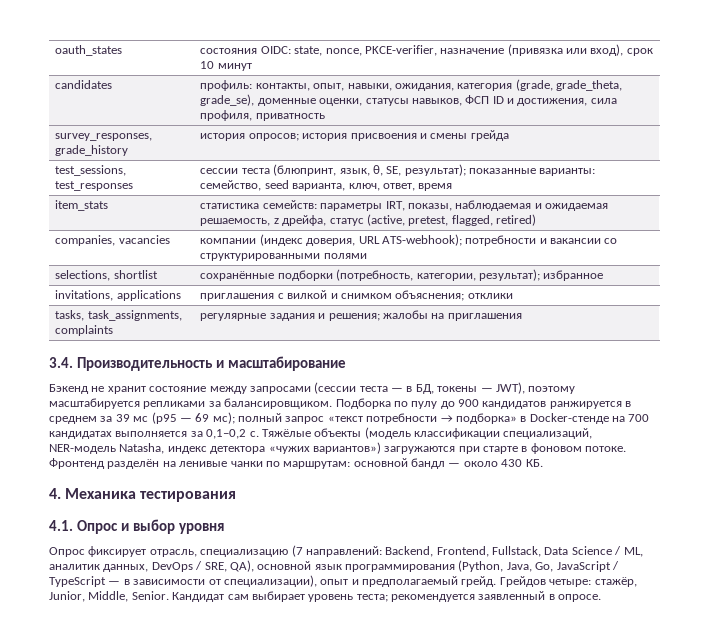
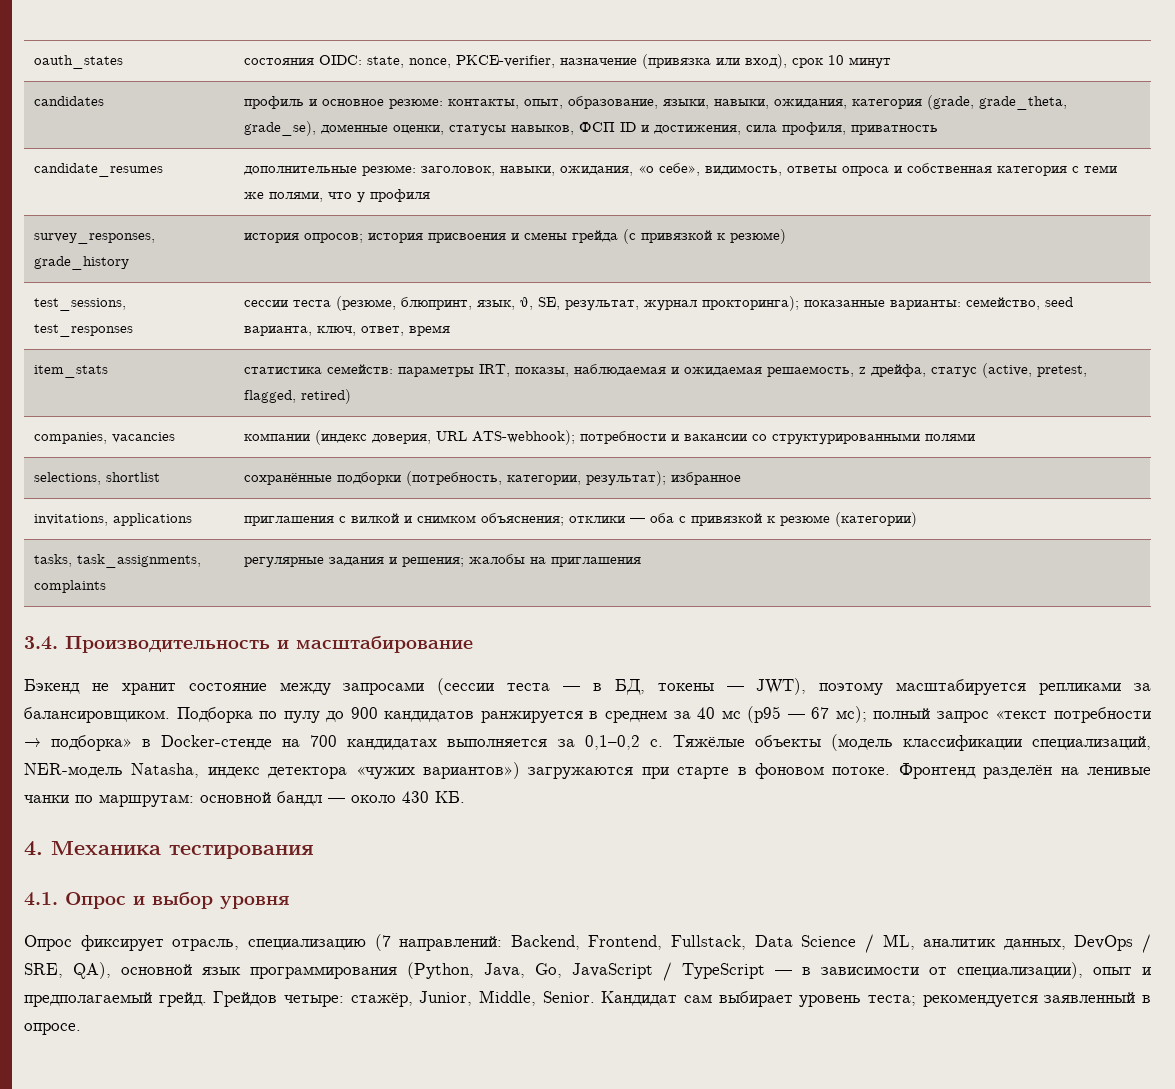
- candidates | профиль: контакты, опыт, навыки, ожидания, категория (grade, grade_theta, grade_se), доменные оценки, статусы навыков, ФСП ID и достижения, сила профиля, приватность
+ candidates | профиль и основное резюме: контакты, опыт, образование, языки, навыки, ожидания, категория (grade, grade_theta, grade_se), доменные оценки, статусы навыков, ФСП ID и достижения, сила профиля, приватность
+ candidate_resumes | дополнительные резюме: заголовок, навыки, ожидания, «о себе», видимость, ответы опроса и собственная категория с теми же полями, что у профиля
- survey_responses, grade_history | история опросов; история присвоения и смены грейда
+ survey_responses, grade_history | история опросов; история присвоения и смены грейда (с привязкой к резюме)
- test_sessions, test_responses | сессии теста (блюпринт, язык, θ, SE, результат); показанные варианты: семейство, seed варианта, ключ, ответ, время
+ test_sessions, test_responses | сессии теста (резюме, блюпринт, язык, θ, SE, результат, журнал прокторинга); показанные варианты: семейство, seed варианта, ключ, ответ, время
- invitations, applications | приглашения с вилкой и снимком объяснения; отклики
+ invitations, applications | приглашения с вилкой и снимком объяснения; отклики — оба с привязкой к резюме (категории)
- Подборка по пулу до 900 кандидатов ранжируется в среднем за 39 мс (p95 — 69 мс); полный запрос «текст потребности → подборка» в Docker-стенде на 700 кандидатах выполняется за 0,1–0,2 с.
+ Подборка по пулу до 900 кандидатов ранжируется в среднем за 40 мс (p95 — 67 мс); полный запрос «текст потребности → подборка» в Docker-стенде на 700 кандидатах выполняется за 0,1–0,2 с.

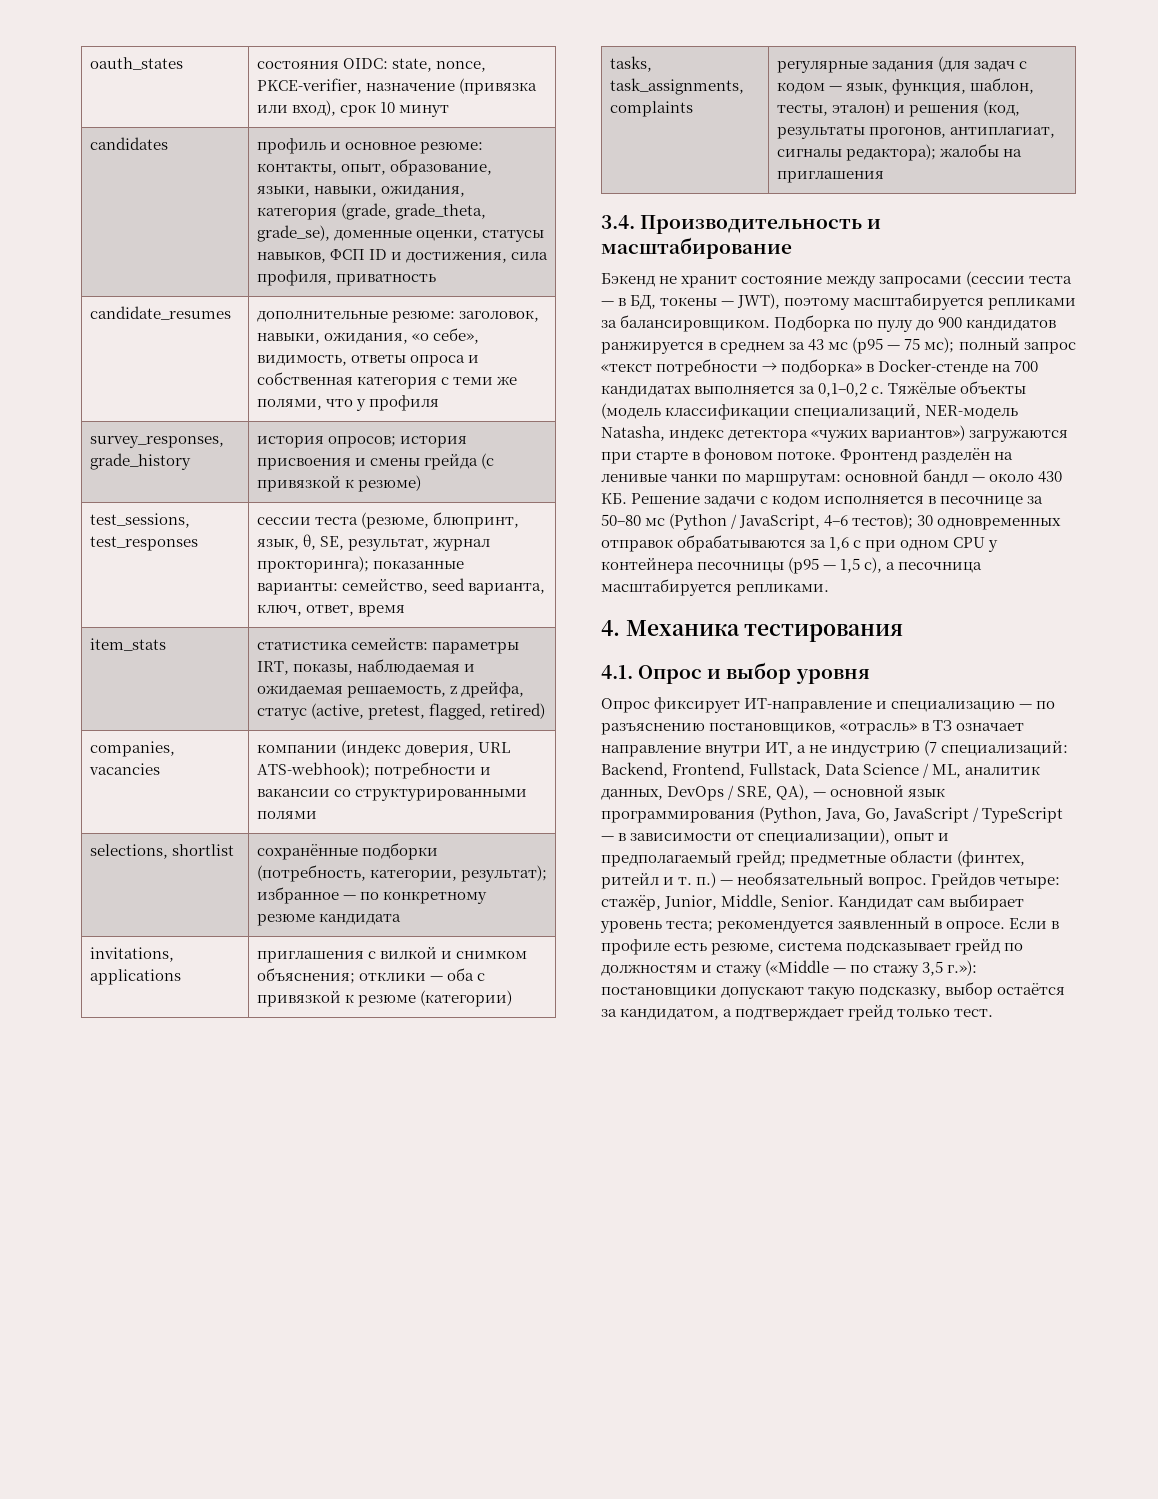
- selections, shortlist | сохранённые подборки (потребность, категории, результат); избранное
+ selections, shortlist | сохранённые подборки (потребность, категории, результат); избранное — по конкретному резюме кандидата
- tasks, task_assignments, complaints | регулярные задания и решения; жалобы на приглашения
+ tasks, task_assignments, complaints | регулярные задания (для задач с кодом — язык, функция, шаблон, тесты, эталон) и решения (код, результаты прогонов, антиплагиат, сигналы редактора); жалобы на приглашения
- Подборка по пулу до 900 кандидатов ранжируется в среднем за 40 мс (p95 — 67 мс); полный запрос «текст потребности → подборка» в Docker-стенде на 700 кандидатах выполняется за 0,1–0,2 с.
+ Подборка по пулу до 900 кандидатов ранжируется в среднем за 43 мс (p95 — 75 мс); полный запрос «текст потребности → подборка» в Docker-стенде на 700 кандидатах выполняется за 0,1–0,2 с.
- Фронтенд разделён на ленивые чанки по маршрутам: основной бандл — около 430 КБ.
+ Фронтенд разделён на ленивые чанки по маршрутам: основной бандл — около 430 КБ. Решение задачи с кодом исполняется в песочнице за 50–80 мс (Python / JavaScript, 4–6 тестов); 30 одновременных отправок обрабатываются за 1,6 с при одном CPU у контейнера песочницы (p95 — 1,5 с), а песочница масштабируется репликами.
- Опрос фиксирует отрасль, специализацию (7 направлений: Backend, Frontend, Fullstack, Data Science / ML, аналитик данных, DevOps / SRE, QA), основной язык программирования (Python, Java, Go, JavaScript / TypeScript — в зависимости от специализации), опыт и предполагаемый грейд.
+ Опрос фиксирует ИТ-направление и специализацию — по разъяснению постановщиков, «отрасль» в ТЗ означает направление внутри ИТ, а не индустрию (7 специализаций: Backend, Frontend, Fullstack, Data Science / ML, аналитик данных, DevOps / SRE, QA), — основной язык программирования (Python, Java, Go, JavaScript / TypeScript — в зависимости от специализации), опыт и предполагаемый грейд; предметные области (финтех, ритейл и т. п.) — необязательный вопрос.
+ Если в профиле есть резюме, система подсказывает грейд по должностям и стажу («Middle — по стажу 3,5 г.»): постановщики допускают такую подсказку, выбор остаётся за кандидатом, а подтверждает грейд только тест.

